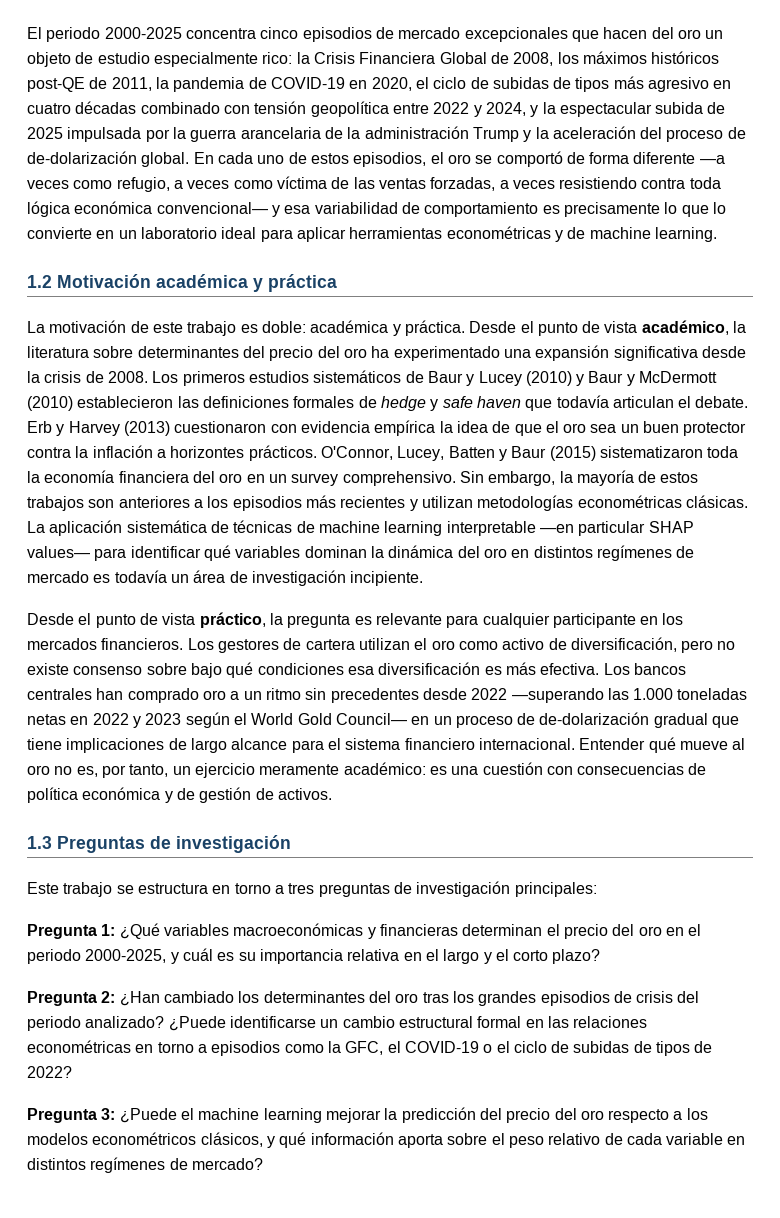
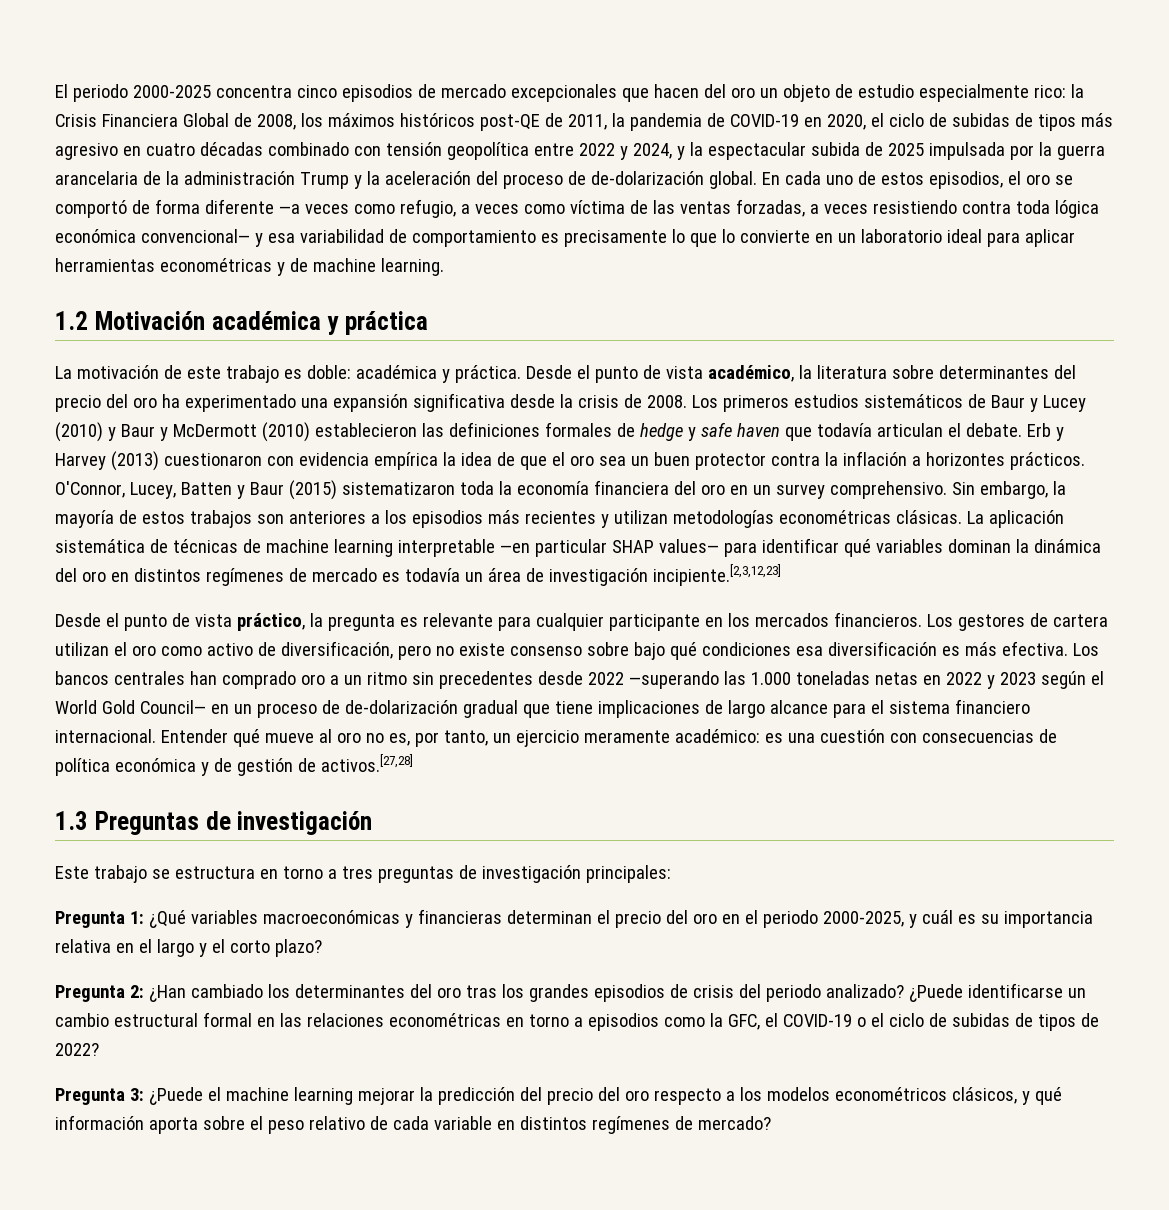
- La aplicación sistemática de técnicas de machine learning interpretable —en particular SHAP values— para identificar qué variables dominan la dinámica del oro en distintos regímenes de mercado es todavía un área de investigación incipiente.
+ La aplicación sistemática de técnicas de machine learning interpretable —en particular SHAP values— para identificar qué variables dominan la dinámica del oro en distintos regímenes de mercado es todavía un área de investigación incipiente.[2,3,12,23]
- Entender qué mueve al oro no es, por tanto, un ejercicio meramente académico: es una cuestión con consecuencias de política económica y de gestión de activos.
+ Entender qué mueve al oro no es, por tanto, un ejercicio meramente académico: es una cuestión con consecuencias de política económica y de gestión de activos.[27,28]

